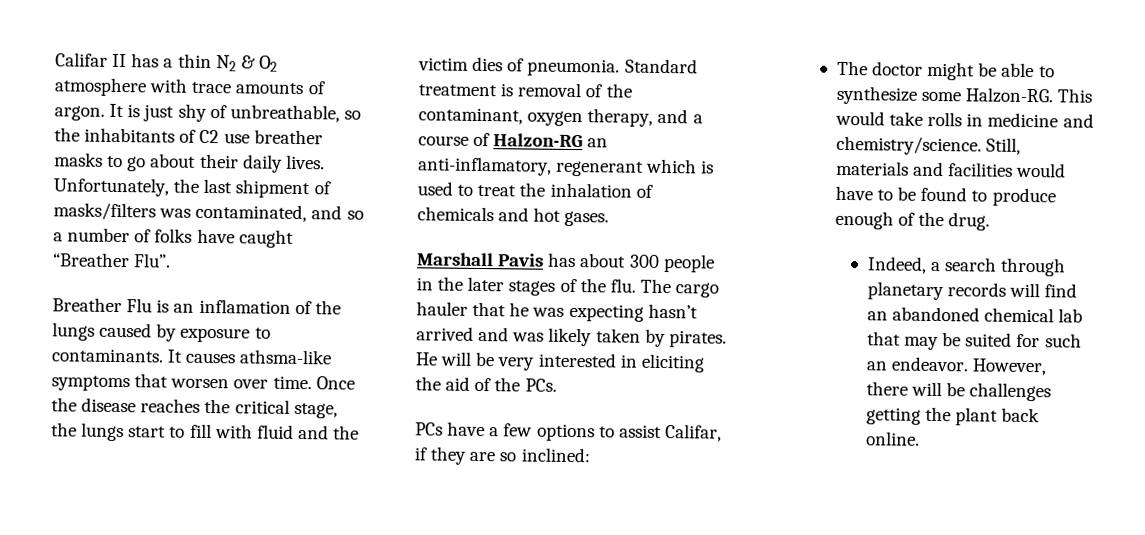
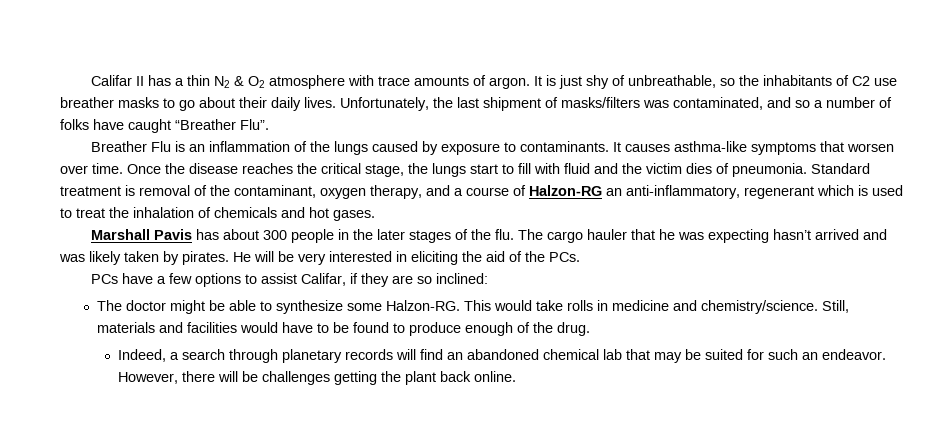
- Breather Flu is an inflamation of the lungs caused by exposure to contaminants.
+ Breather Flu is an inflammation of the lungs caused by exposure to contaminants.
- It causes athsma-like symptoms that worsen over time.
+ It causes asthma-like symptoms that worsen over time.
- Standard treatment is removal of the contaminant, oxygen therapy, and a course of Halzon-RG an anti-inflamatory, regenerant which is used to treat the inhalation of chemicals and hot gases.
+ Standard treatment is removal of the contaminant, oxygen therapy, and a course of Halzon-RG an anti-inflammatory, regenerant which is used to treat the inhalation of chemicals and hot gases.

